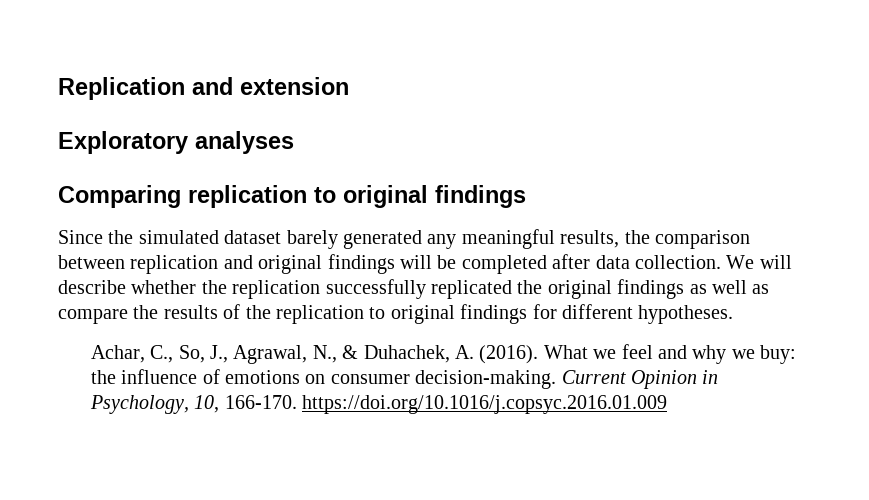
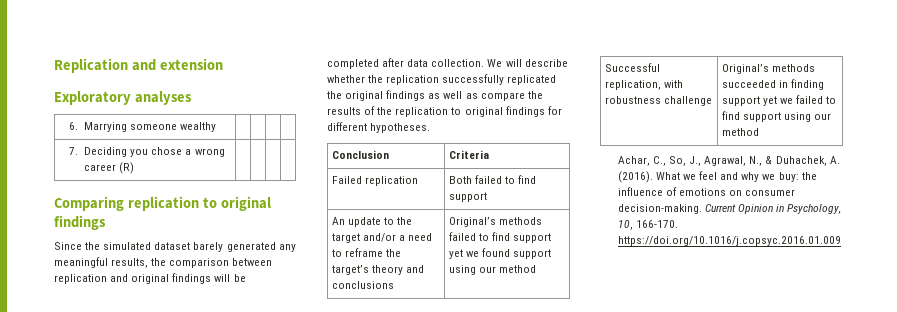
+ 6. Marrying someone wealthy | | | |
+ 7. Deciding you chose a wrong career (R) | | | |
+ Conclusion | Criteria
+ Failed replication | Both failed to find support
+ An update to the target and/or a need to reframe the target’s theory and conclusions | Original’s methods failed to find support yet we found support using our method
+ Successful replication, with robustness challenge | Original’s methods succeeded in finding support yet we failed to find support using our method

